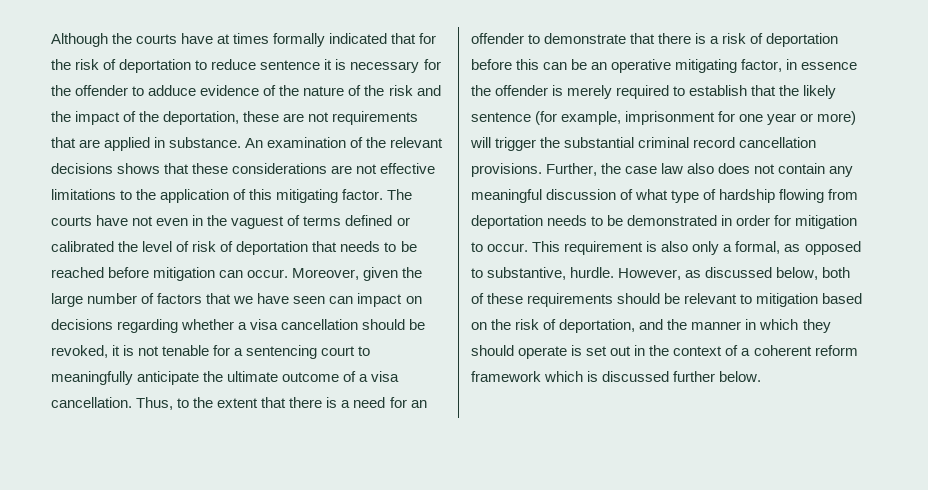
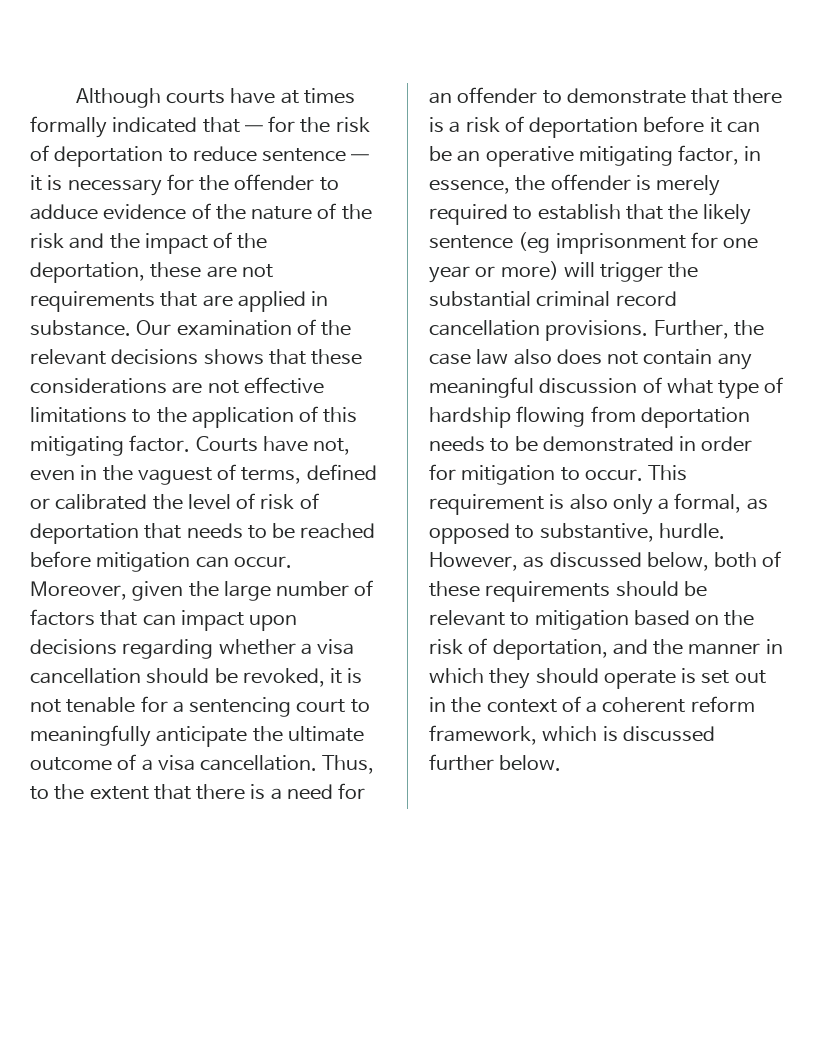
- Although the courts have at times formally indicated that for the risk of deportation to reduce sentence it is necessary for the offender to adduce evidence of the nature of the risk and the impact of the deportation, these are not requirements that are applied in substance.
+ Although courts have at times formally indicated that — for the risk of deportation to reduce sentence — it is necessary for the offender to adduce evidence of the nature of the risk and the impact of the deportation, these are not requirements that are applied in substance.
- An examination of the relevant decisions shows that these considerations are not effective limitations to the application of this mitigating factor.
+ Our examination of the relevant decisions shows that these considerations are not effective limitations to the application of this mitigating factor.
- The courts have not even in the vaguest of terms defined or calibrated the level of risk of deportation that needs to be reached before mitigation can occur.
+ Courts have not, even in the vaguest of terms, defined or calibrated the level of risk of deportation that needs to be reached before mitigation can occur.
- Moreover, given the large number of factors that we have seen can impact on decisions regarding whether a visa cancellation should be revoked, it is not tenable for a sentencing court to meaningfully anticipate the ultimate outcome of a visa cancellation.
+ Moreover, given the large number of factors that can impact upon decisions regarding whether a visa cancellation should be revoked, it is not tenable for a sentencing court to meaningfully anticipate the ultimate outcome of a visa cancellation.
- Thus, to the extent that there is a need for an offender to demonstrate that there is a risk of deportation before this can be an operative mitigating factor, in essence the offender is merely required to establish that the likely sentence (for example, imprisonment for one year or more) will trigger the substantial criminal record cancellation provisions.
+ Thus, to the extent that there is a need for an offender to demonstrate that there is a risk of deportation before it can be an operative mitigating factor, in essence, the offender is merely required to establish that the likely sentence (eg imprisonment for one year or more) will trigger the substantial criminal record cancellation provisions.
- However, as discussed below, both of these requirements should be relevant to mitigation based on the risk of deportation, and the manner in which they should operate is set out in the context of a coherent reform framework which is discussed further below.
+ However, as discussed below, both of these requirements should be relevant to mitigation based on the risk of deportation, and the manner in which they should operate is set out in the context of a coherent reform framework, which is discussed further below.

